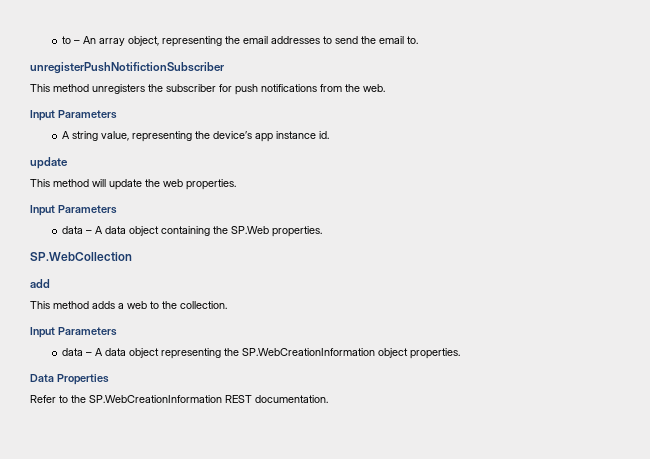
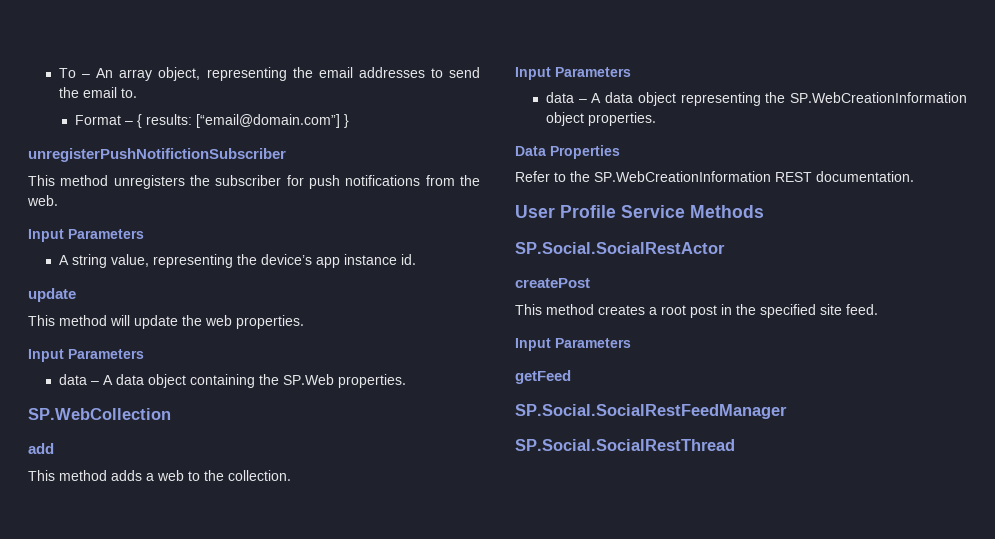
- to – An array object, representing the email addresses to send the email to.
+ To – An array object, representing the email addresses to send the email to.
+ Format – { results: [“email@domain.com”] }
+ User Profile Service Methods
+ SP.Social.SocialRestActor
+ createPost
+ This method creates a root post in the specified site feed.
+ Input Parameters
+ getFeed
+ SP.Social.SocialRestFeedManager
+ SP.Social.SocialRestThread

